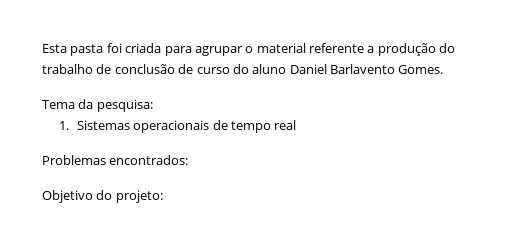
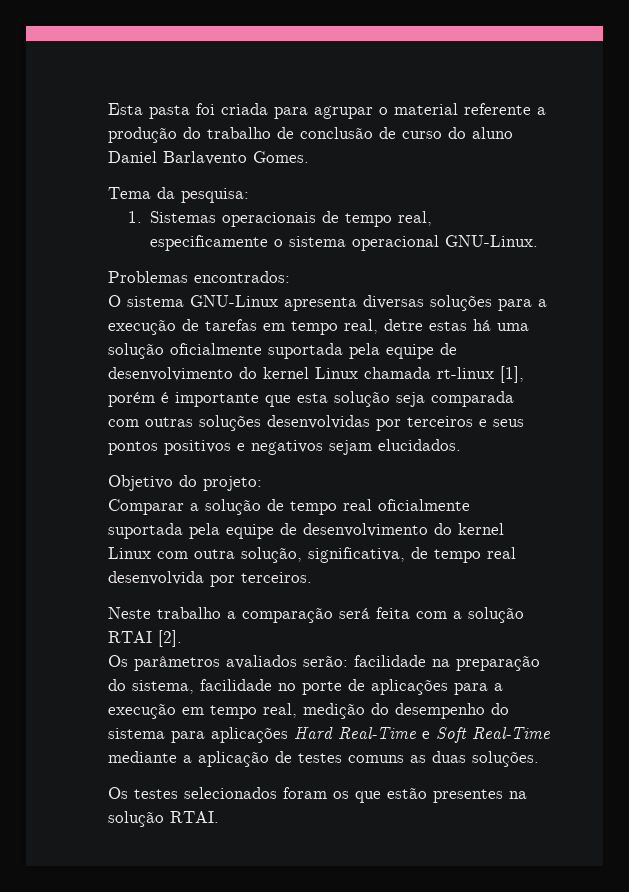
- 1. Sistemas operacionais de tempo real
+ 1. Sistemas operacionais de tempo real, especificamente o sistema operacional GNU-Linux.
  Problemas encontrados:
+ O sistema GNU-Linux apresenta diversas soluções para a execução de tarefas em tempo real, detre estas há uma solução oficialmente suportada pela equipe de desenvolvimento do kernel Linux chamada rt-linux [1], porém é importante que esta solução seja comparada com outras soluções desenvolvidas por terceiros e seus pontos positivos e negativos sejam elucidados.
  Objetivo do projeto:
+ Comparar a solução de tempo real oficialmente suportada pela equipe de desenvolvimento do kernel Linux com outra solução, significativa, de tempo real desenvolvida por terceiros.
+ Neste trabalho a comparação será feita com a solução RTAI [2].
+ Os parâmetros avaliados serão: facilidade na preparação do sistema, facilidade no porte de aplicações para a execução em tempo real, medição do desempenho do sistema para aplicações Hard Real-Time e Soft Real-Time mediante a aplicação de testes comuns as duas soluções.
+ Os testes selecionados foram os que estão presentes na solução RTAI.

